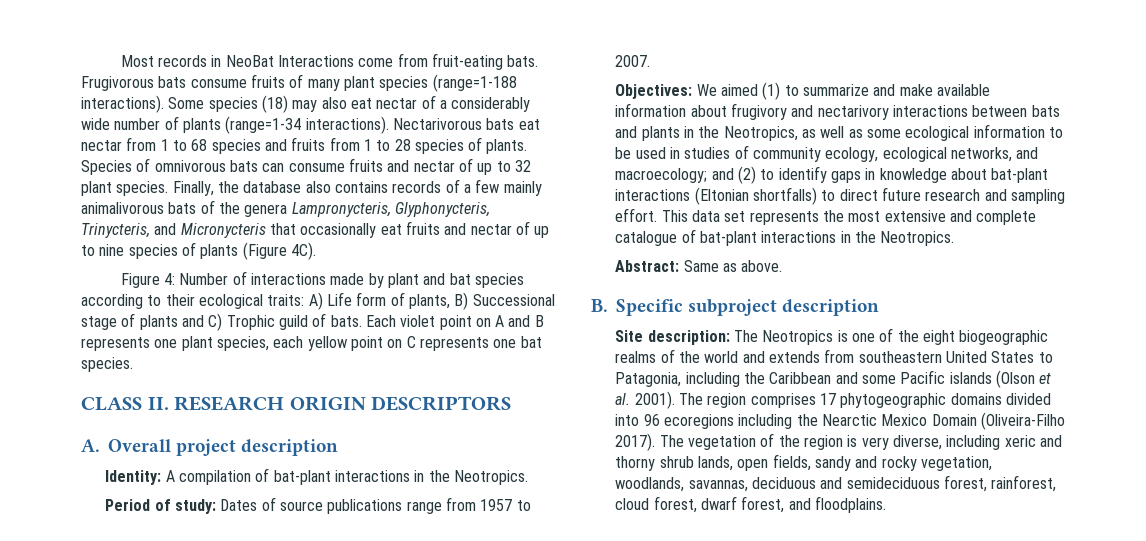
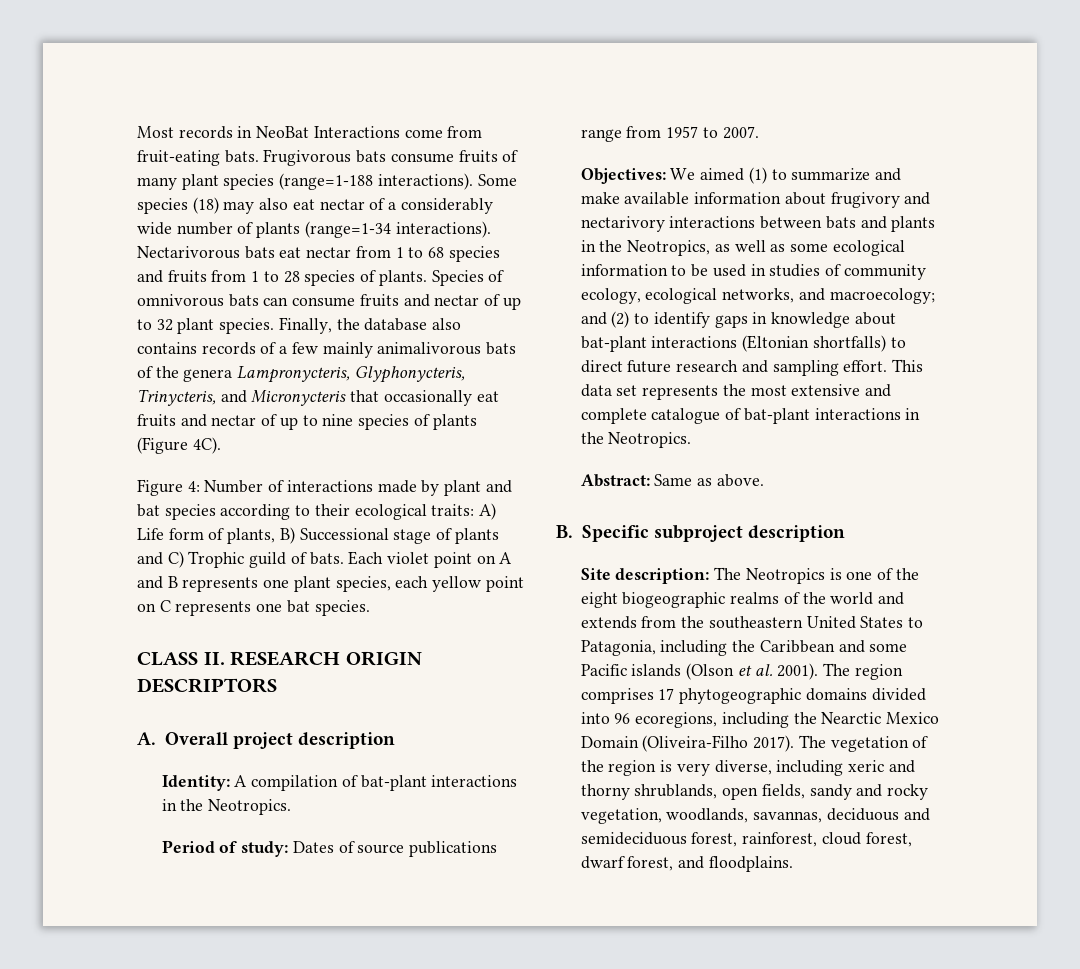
- Site description: The Neotropics is one of the eight biogeographic realms of the world and extends from southeastern United States to Patagonia, including the Caribbean and some Pacific islands (Olson et al. 2001).
+ Site description: The Neotropics is one of the eight biogeographic realms of the world and extends from the southeastern United States to Patagonia, including the Caribbean and some Pacific islands (Olson et al. 2001).
- The region comprises 17 phytogeographic domains divided into 96 ecoregions including the Nearctic Mexico Domain (Oliveira-Filho 2017).
+ The region comprises 17 phytogeographic domains divided into 96 ecoregions, including the Nearctic Mexico Domain (Oliveira-Filho 2017).
- The vegetation of the region is very diverse, including xeric and thorny shrub lands, open fields, sandy and rocky vegetation, woodlands, savannas, deciduous and semideciduous forest, rainforest, cloud forest, dwarf forest, and floodplains.
+ The vegetation of the region is very diverse, including xeric and thorny shrublands, open fields, sandy and rocky vegetation, woodlands, savannas, deciduous and semideciduous forest, rainforest, cloud forest, dwarf forest, and floodplains.

